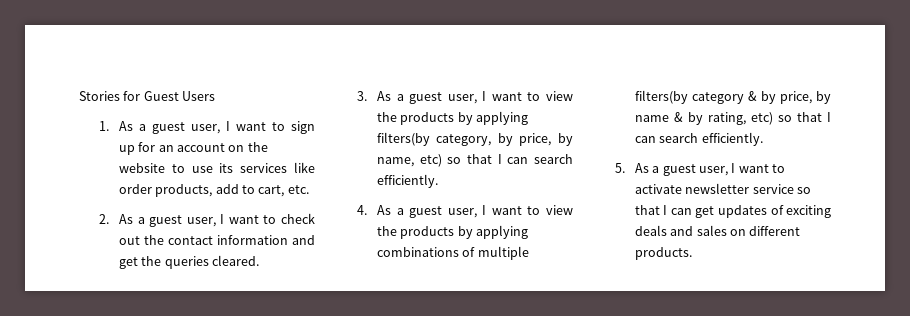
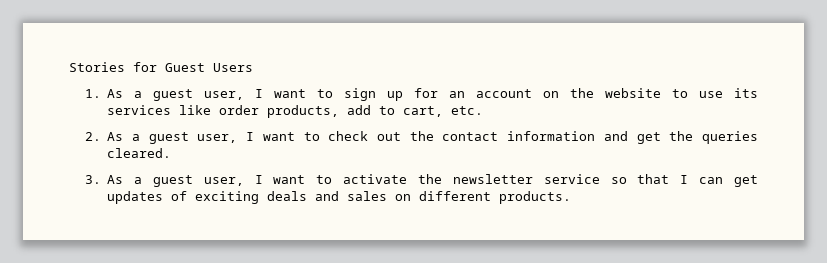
- 3. As a guest user, I want to view the products by applying filters(by category, by price, by name, etc) so that I can search efficiently.
- 4. As a guest user, I want to view the products by applying combinations of multiple filters(by category & by price, by name & by rating, etc) so that I can search efficiently.
- 5. As a guest user, I want to activate newsletter service so that I can get updates of exciting deals and sales on different products.
+ 3. As a guest user, I want to activate the newsletter service so that I can get updates of exciting deals and sales on different products.

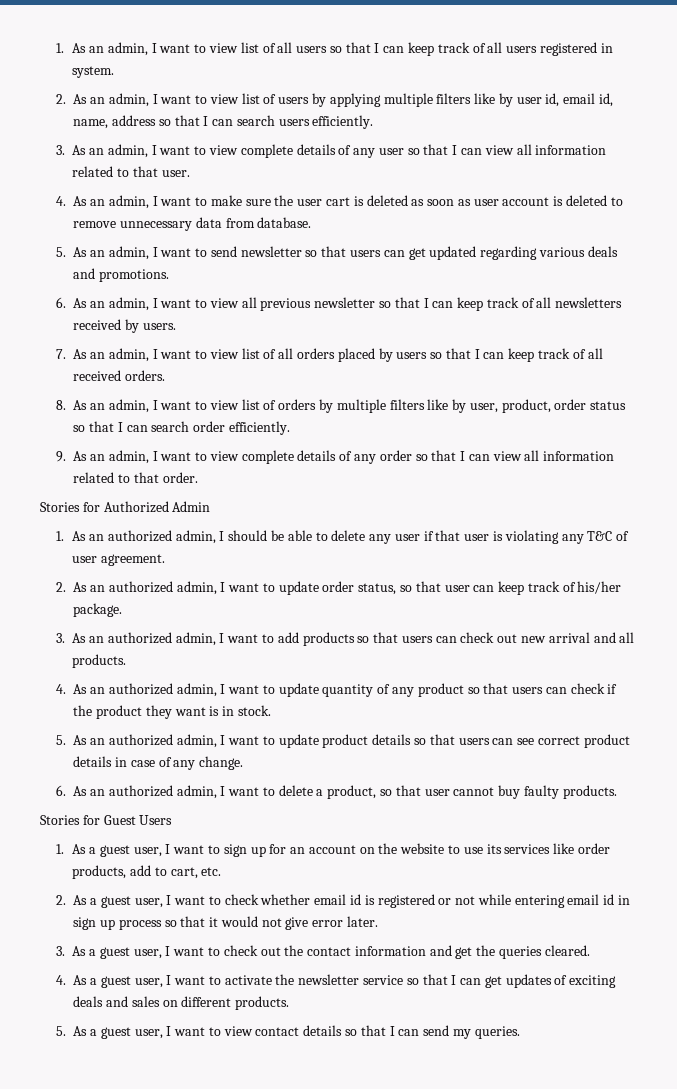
+ 1. As an admin, I want to view list of all users so that I can keep track of all users registered in system.
+ 2. As an admin, I want to view list of users by applying multiple filters like by user id, email id, name, address so that I can search users efficiently.
+ 3. As an admin, I want to view complete details of any user so that I can view all information related to that user.
+ 4. As an admin, I want to make sure the user cart is deleted as soon as user account is deleted to remove unnecessary data from database.
+ 5. As an admin, I want to send newsletter so that users can get updated regarding various deals and promotions.
+ 6. As an admin, I want to view all previous newsletter so that I can keep track of all newsletters received by users.
+ 7. As an admin, I want to view list of all orders placed by users so that I can keep track of all received orders.
+ 8. As an admin, I want to view list of orders by multiple filters like by user, product, order status so that I can search order efficiently.
+ 9. As an admin, I want to view complete details of any order so that I can view all information related to that order.
+ Stories for Authorized Admin
+ 1. As an authorized admin, I should be able to delete any user if that user is violating any T&C of user agreement.
+ 2. As an authorized admin, I want to update order status, so that user can keep track of his/her package.
+ 3. As an authorized admin, I want to add products so that users can check out new arrival and all products.
+ 4. As an authorized admin, I want to update quantity of any product so that users can check if the product they want is in stock.
+ 5. As an authorized admin, I want to update product details so that users can see correct product details in case of any change.
+ 6. As an authorized admin, I want to delete a product, so that user cannot buy faulty products.
- 2. As a guest user, I want to check out the contact information and get the queries cleared.
+ 2. As a guest user, I want to check whether email id is registered or not while entering email id in sign up process so that it would not give error later.
+ 3. As a guest user, I want to check out the contact information and get the queries cleared.
- 3. As a guest user, I want to activate the newsletter service so that I can get updates of exciting deals and sales on different products.
+ 4. As a guest user, I want to activate the newsletter service so that I can get updates of exciting deals and sales on different products.
+ 5. As a guest user, I want to view contact details so that I can send my queries.

